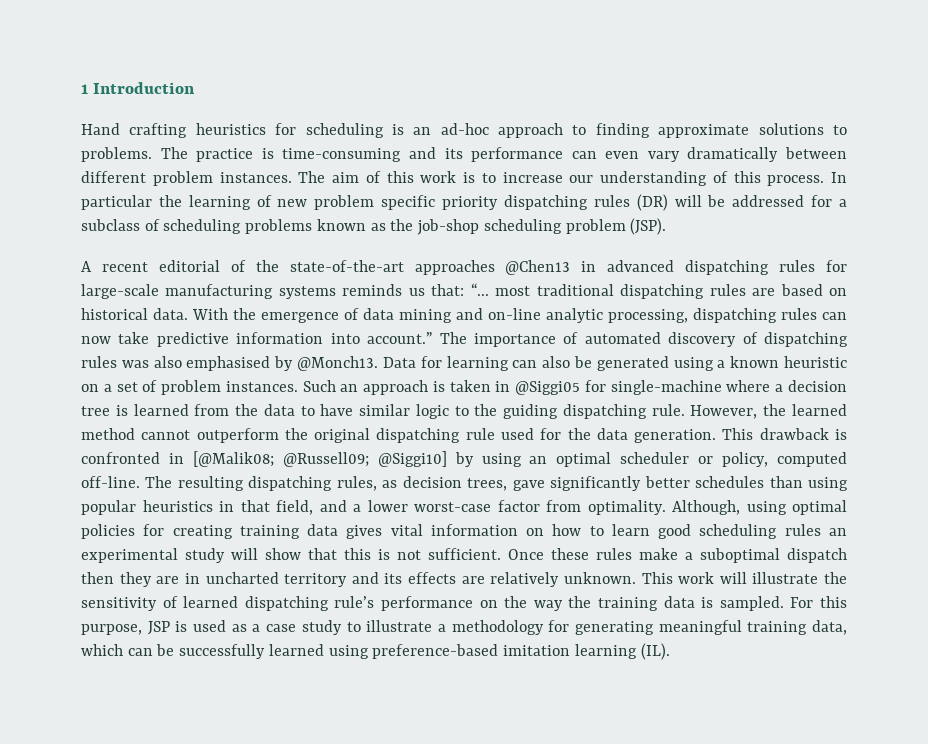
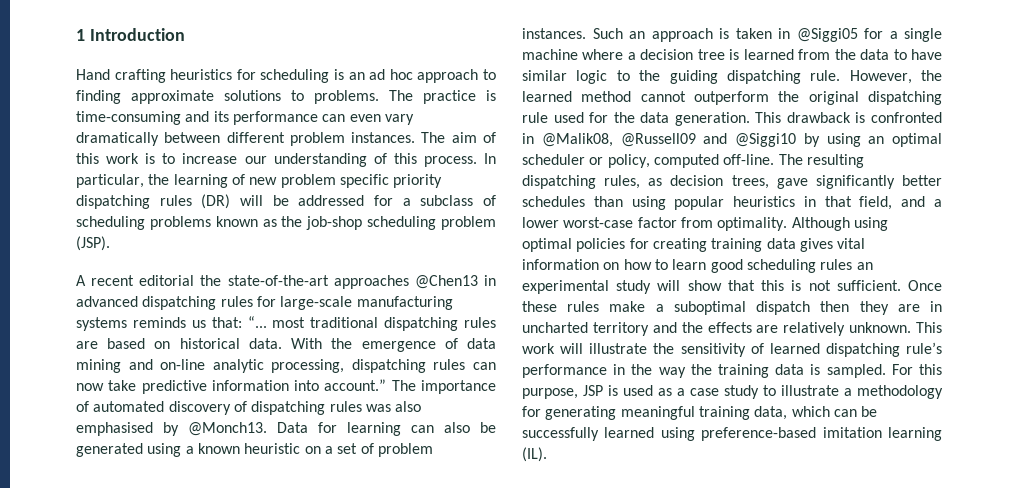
- Hand crafting heuristics for scheduling is an ad-hoc approach to finding approximate solutions to problems.
+ Hand crafting heuristics for scheduling is an ad hoc approach to finding approximate solutions to problems.
- In particular the learning of new problem specific priority dispatching rules (DR) will be addressed for a subclass of scheduling problems known as the job-shop scheduling problem (JSP).
+ In particular, the learning of new problem specific priority dispatching rules (DR) will be addressed for a subclass of scheduling problems known as the job-shop scheduling problem (JSP).
- A recent editorial of the state-of-the-art approaches @Chen13 in advanced dispatching rules for large-scale manufacturing systems reminds us that: “... most traditional dispatching rules are based on historical data.
+ A recent editorial the state-of-the-art approaches @Chen13 in advanced dispatching rules for large-scale manufacturing systems reminds us that: “... most traditional dispatching rules are based on historical data.
- Such an approach is taken in @Siggi05 for single-machine where a decision tree is learned from the data to have similar logic to the guiding dispatching rule.
+ Such an approach is taken in @Siggi05 for a single machine where a decision tree is learned from the data to have similar logic to the guiding dispatching rule.
- This drawback is confronted in [@Malik08; @Russell09; @Siggi10] by using an optimal scheduler or policy, computed off-line.
+ This drawback is confronted in @Malik08, @Russell09 and @Siggi10 by using an optimal scheduler or policy, computed off-line.
- Although, using optimal policies for creating training data gives vital information on how to learn good scheduling rules an experimental study will show that this is not sufficient.
+ Although using optimal policies for creating training data gives vital information on how to learn good scheduling rules an experimental study will show that this is not sufficient.
- Once these rules make a suboptimal dispatch then they are in uncharted territory and its effects are relatively unknown.
+ Once these rules make a suboptimal dispatch then they are in uncharted territory and the effects are relatively unknown.
- This work will illustrate the sensitivity of learned dispatching rule’s performance on the way the training data is sampled.
+ This work will illustrate the sensitivity of learned dispatching rule’s performance in the way the training data is sampled.

